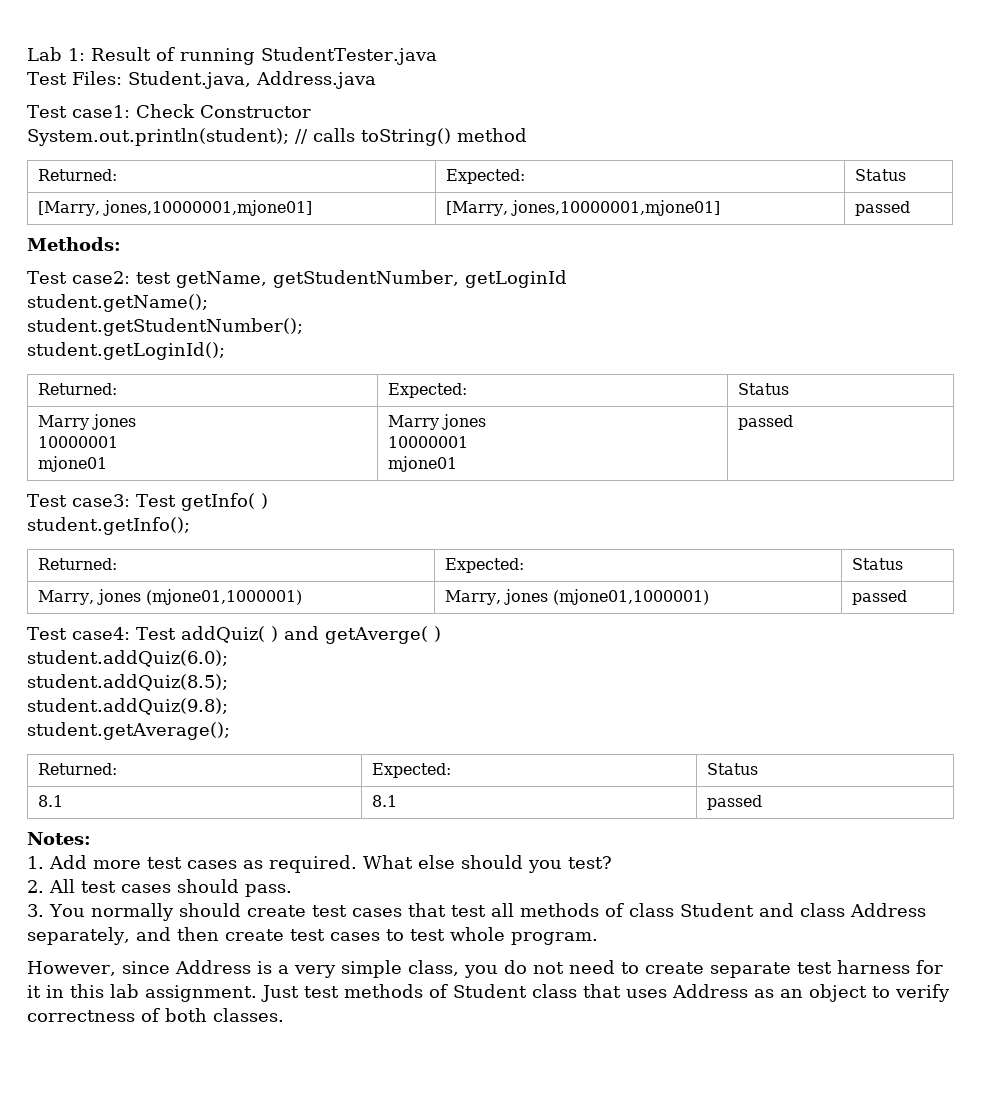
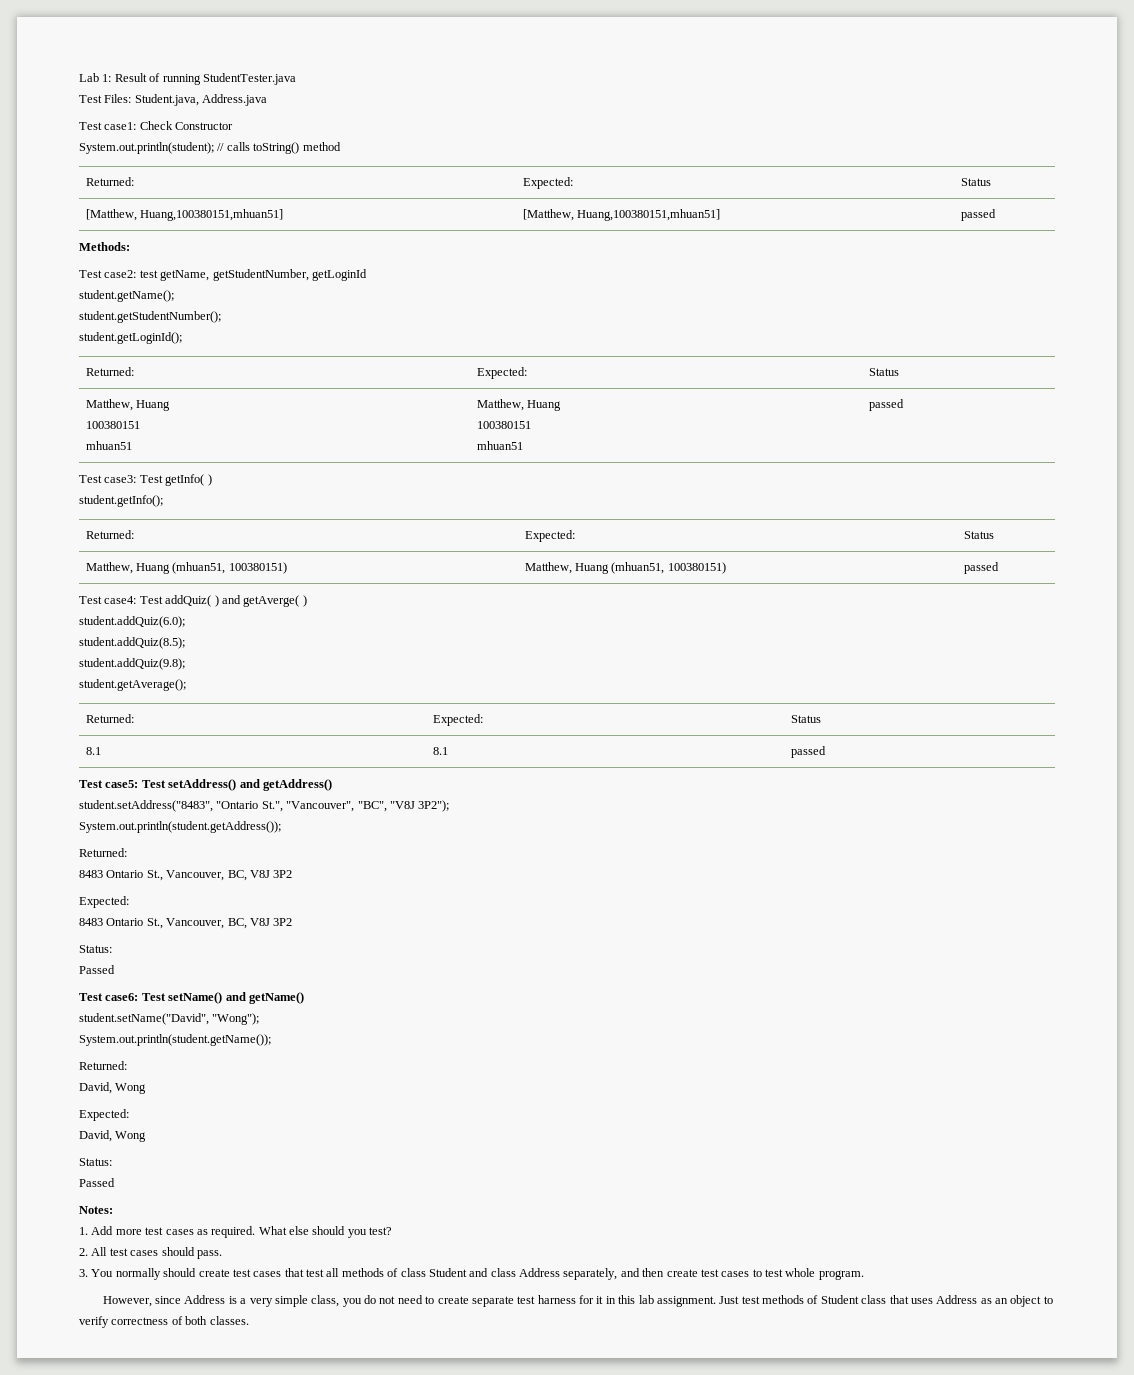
- [Marry, jones,10000001,mjone01] | [Marry, jones,10000001,mjone01] | passed
+ [Matthew, Huang,100380151,mhuan51] | [Matthew, Huang,100380151,mhuan51] | passed
  student.getLoginId();
  Returned: | Expected: | Status
- Marry jones
- 10000001
- mjone01 | Marry jones
- 10000001
- mjone01 | passed
+ Matthew, Huang
+ 100380151
+ mhuan51 | Matthew, Huang
+ 100380151
+ mhuan51 | passed
- Marry, jones (mjone01,1000001) | Marry, jones (mjone01,1000001) | passed
+ Matthew, Huang (mhuan51, 100380151) | Matthew, Huang (mhuan51, 100380151) | passed
+ Test case5: Test setAddress() and getAddress()
+ student.setAddress("8483", "Ontario St.", "Vancouver", "BC", "V8J 3P2");
+ System.out.println(student.getAddress());
+ Returned:
+ 8483 Ontario St., Vancouver, BC, V8J 3P2
+ Expected:
+ 8483 Ontario St., Vancouver, BC, V8J 3P2
+ Status:
+ Passed
+ Test case6: Test setName() and getName()
+ student.setName("David", "Wong");
+ System.out.println(student.getName());
+ Returned:
+ David, Wong
+ Expected:
+ David, Wong
+ Status:
+ Passed

